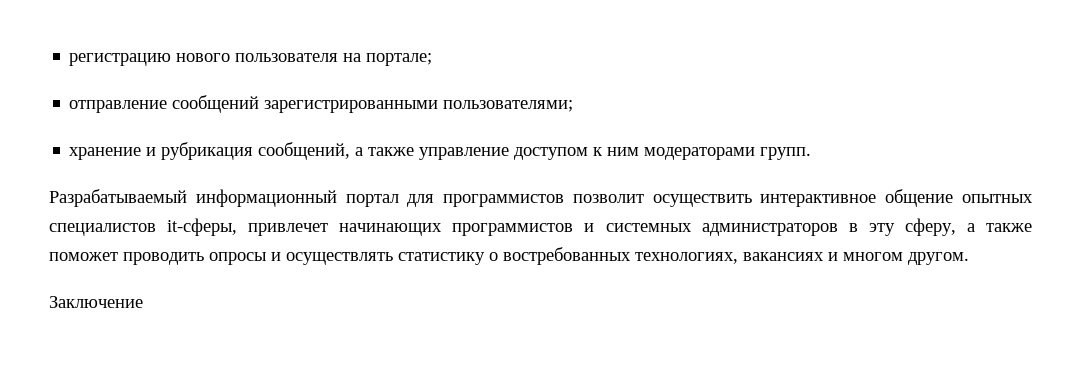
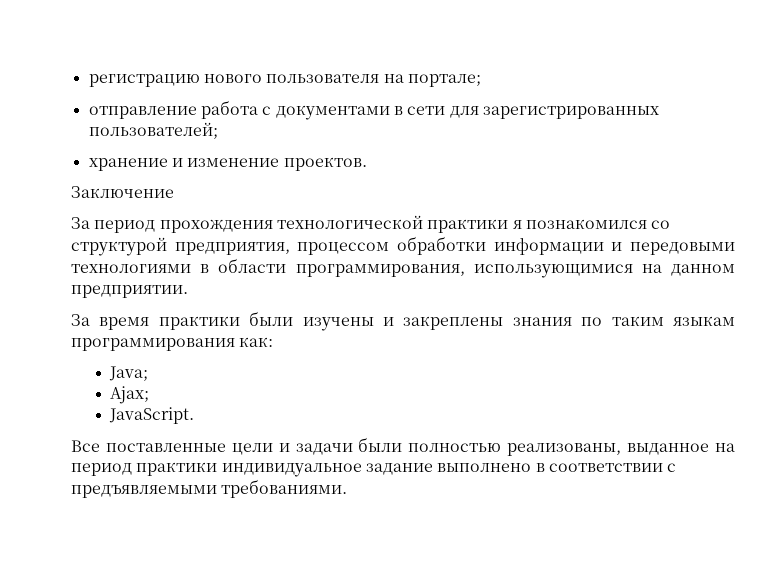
- отправление сообщений зарегистрированными пользователями;
- хранение и рубрикация сообщений, а также управление доступом к ним модераторами групп.
- Разрабатываемый информационный портал для программистов позволит осуществить интерактивное общение опытных специалистов it-сферы, привлечет начинающих программистов и системных администраторов в эту сферу, а также поможет проводить опросы и осуществлять статистику о востребованных технологиях, вакансиях и многом другом.
+ отправление работа с документами в сети для зарегистрированных пользователей;
+ хранение и изменение проектов.
  Заключение
+ За период прохождения технологической практики я познакомился со структурой предприятия, процессом обработки информации и передовыми технологиями в области программирования, использующимися на данном предприятии.
+ За время практики были изучены и закреплены знания по таким языкам программирования как:
+ Java;
+ Ajax;
+ JavaScript.
+ Все поставленные цели и задачи были полностью реализованы, выданное на период практики индивидуальное задание выполнено в соответствии с предъявляемыми требованиями.

